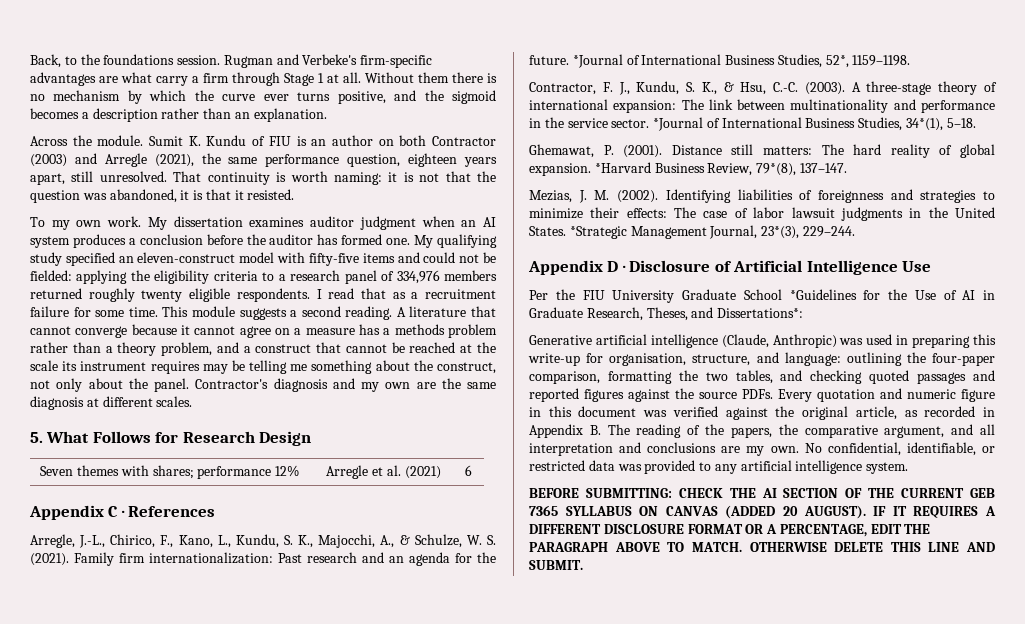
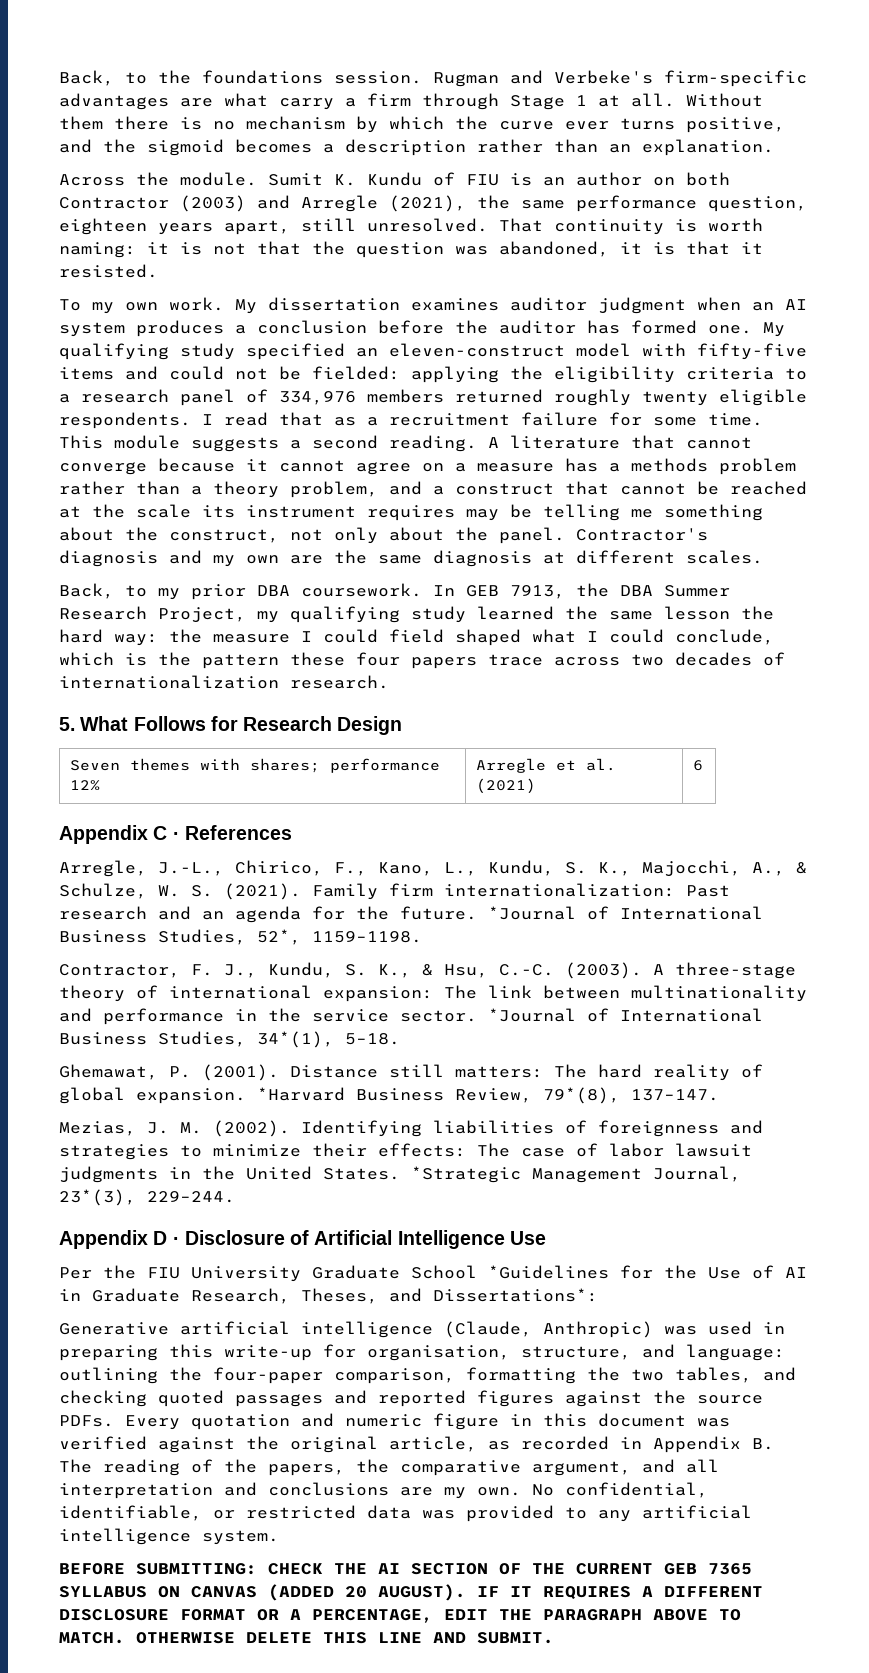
+ Back, to my prior DBA coursework. In GEB 7913, the DBA Summer Research Project, my qualifying study learned the same lesson the hard way: the measure I could field shaped what I could conclude, which is the pattern these four papers trace across two decades of internationalization research.

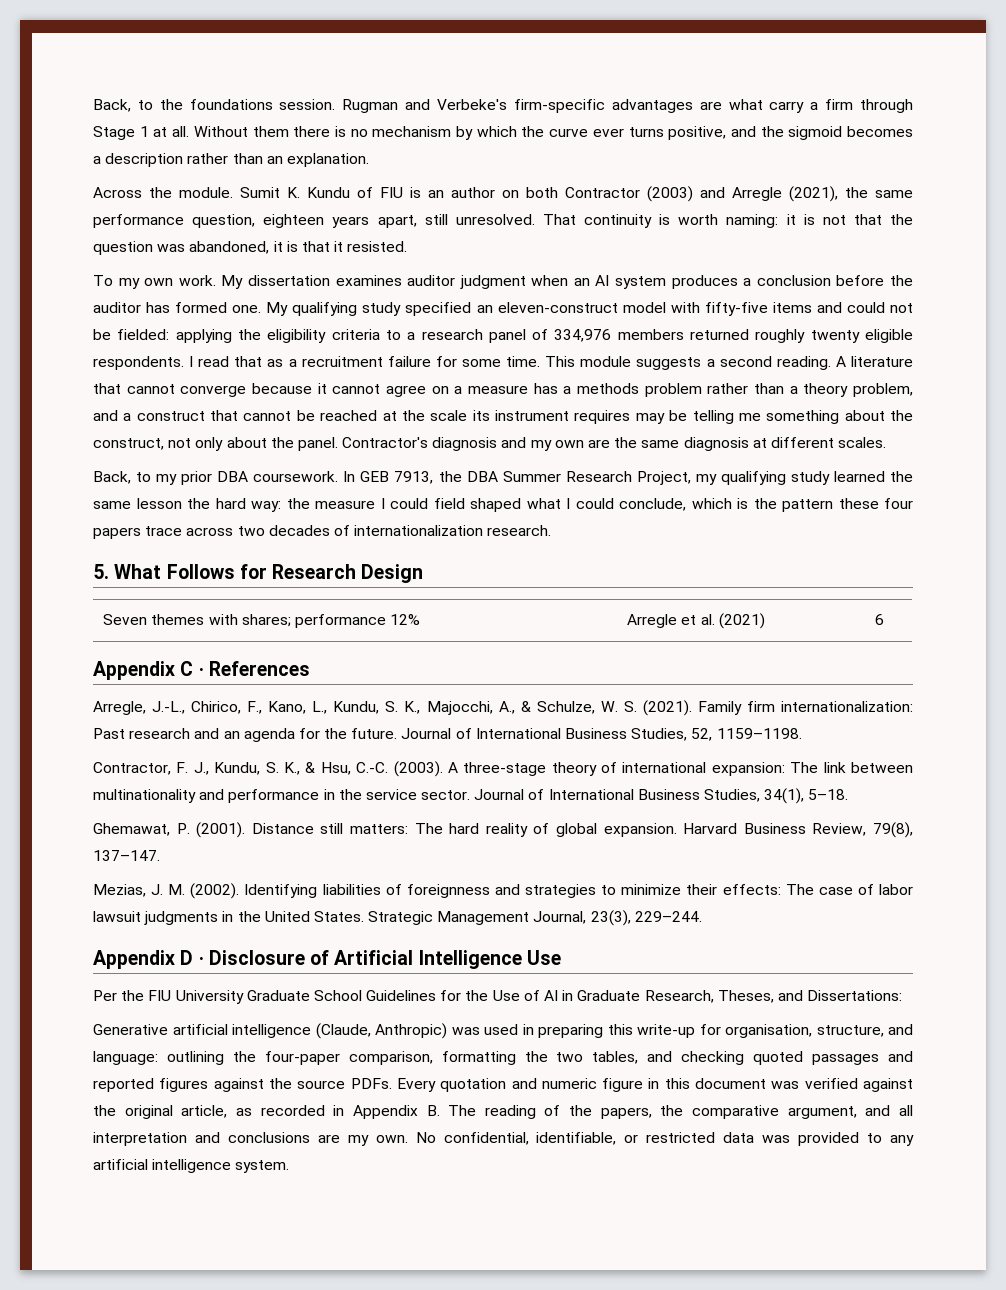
- *Journal of International Business Studies, 52*, 1159–1198.
+ Journal of International Business Studies, 52, 1159–1198.
- *Journal of International Business Studies, 34*(1), 5–18.
+ Journal of International Business Studies, 34(1), 5–18.
- *Harvard Business Review, 79*(8), 137–147.
+ Harvard Business Review, 79(8), 137–147.
- *Strategic Management Journal, 23*(3), 229–244.
+ Strategic Management Journal, 23(3), 229–244.
- Per the FIU University Graduate School *Guidelines for the Use of AI in Graduate Research, Theses, and Dissertations*:
+ Per the FIU University Graduate School Guidelines for the Use of AI in Graduate Research, Theses, and Dissertations:
- BEFORE SUBMITTING: CHECK THE AI SECTION OF THE CURRENT GEB 7365 SYLLABUS ON CANVAS (ADDED 20 AUGUST). IF IT REQUIRES A DIFFERENT DISCLOSURE FORMAT OR A PERCENTAGE, EDIT THE PARAGRAPH ABOVE TO MATCH. OTHERWISE DELETE THIS LINE AND SUBMIT.

